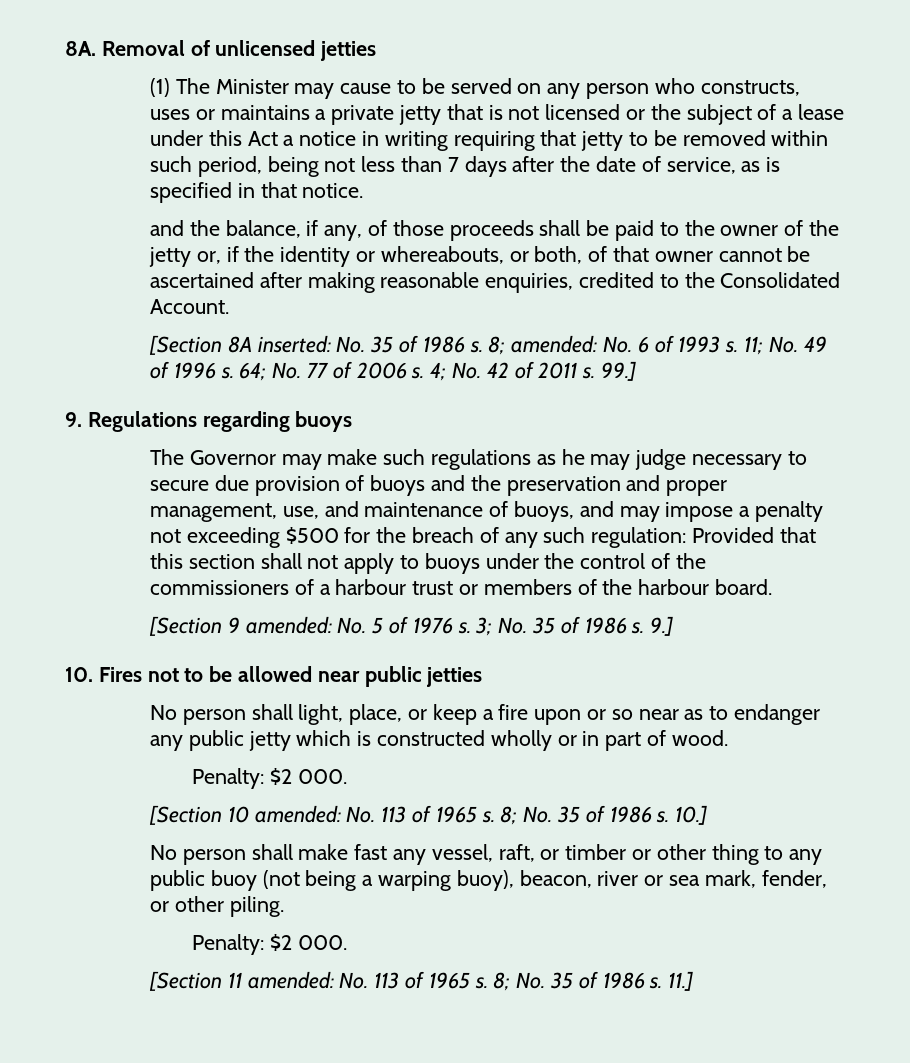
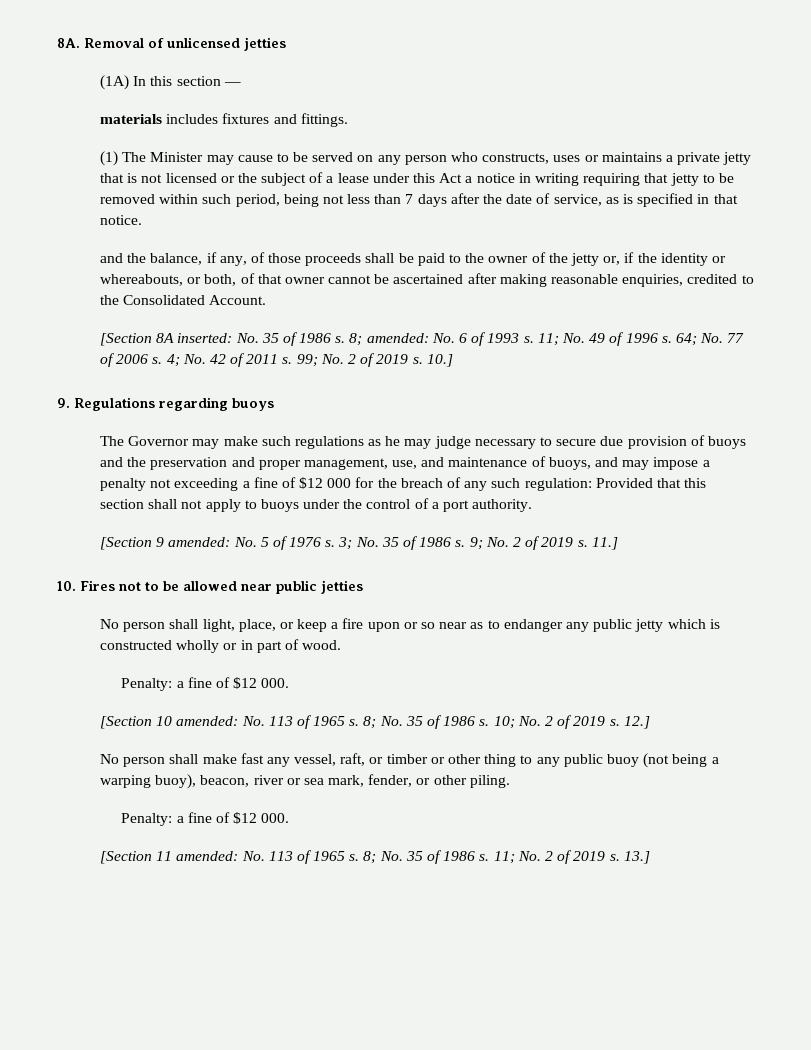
+ (1A) In this section —
+ materials includes fixtures and fittings.
- 99.]
+ 99; No. 2 of 2019 s. 10.]
- The Governor may make such regulations as he may judge necessary to secure due provision of buoys and the preservation and proper management, use, and maintenance of buoys, and may impose a penalty not exceeding $500 for the breach of any such regulation: Provided that this section shall not apply to buoys under the control of the commissioners of a harbour trust or members of the harbour board.
+ The Governor may make such regulations as he may judge necessary to secure due provision of buoys and the preservation and proper management, use, and maintenance of buoys, and may impose a penalty not exceeding a fine of $12 000 for the breach of any such regulation: Provided that this section shall not apply to buoys under the control of a port authority.
- 9.]
+ 9; No. 2 of 2019 s. 11.]
  No person shall light, place, or keep a fire upon or so near as to endanger any public jetty which is constructed wholly or in part of wood.
- Penalty: $2 000.
+ Penalty: a fine of $12 000.
- 10.]
+ 10; No. 2 of 2019 s. 12.]
  No person shall make fast any vessel, raft, or timber or other thing to any public buoy (not being a warping buoy), beacon, river or sea mark, fender, or other piling.
- Penalty: $2 000.
+ Penalty: a fine of $12 000.
- 11.]
+ 11; No. 2 of 2019 s. 13.]

